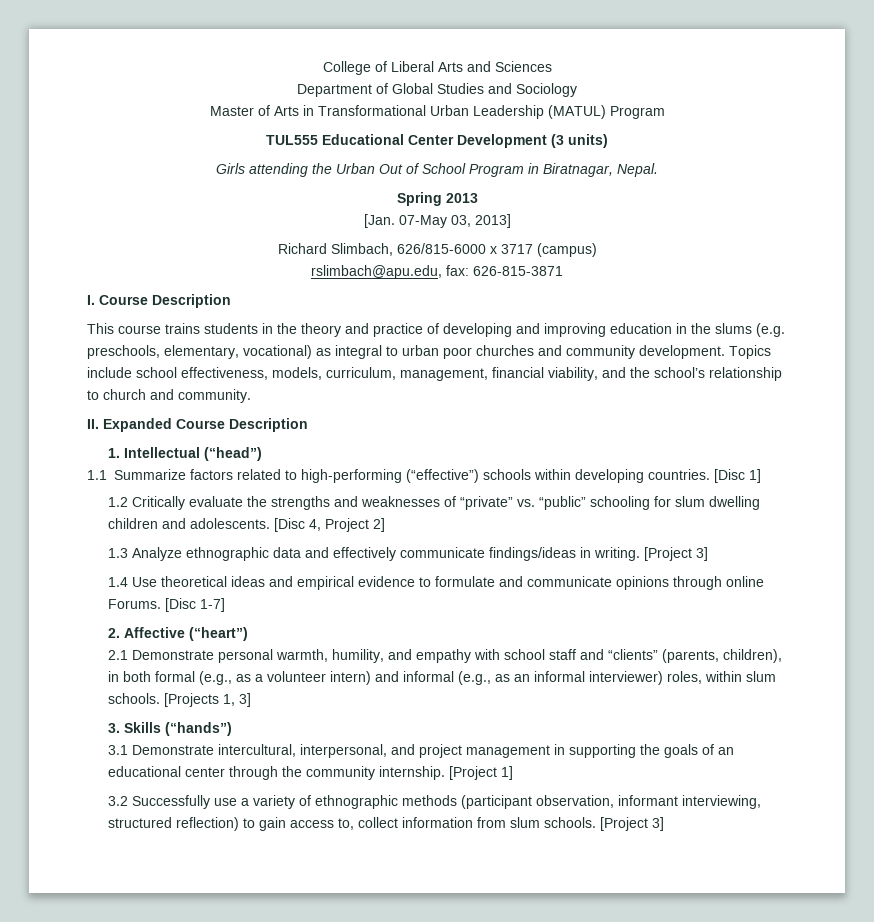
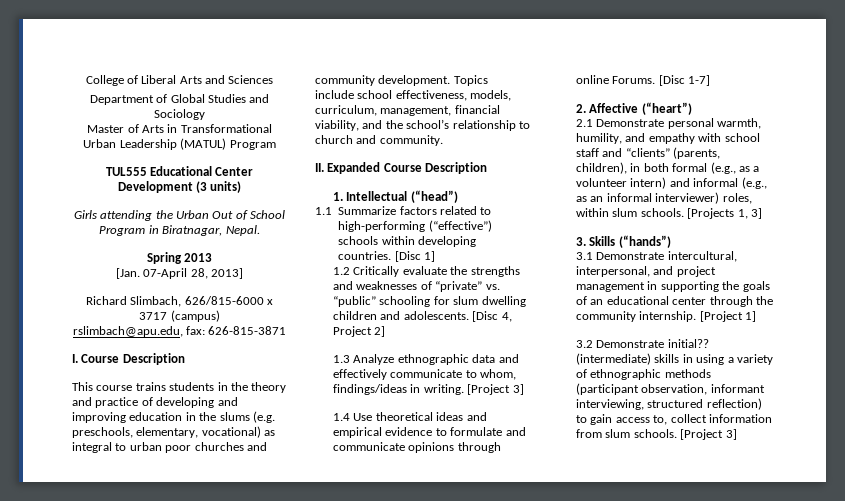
- [Jan. 07-May 03, 2013]
+ [Jan. 07-April 28, 2013]
- 1.3 Analyze ethnographic data and effectively communicate findings/ideas in writing.
+ 1.3 Analyze ethnographic data and effectively communicate to whom, findings/ideas in writing.
- 3.2 Successfully use a variety of ethnographic methods (participant observation, informant interviewing, structured reflection) to gain access to, collect information from slum schools.
+ 3.2 Demonstrate initial?? (intermediate) skills in using a variety of ethnographic methods (participant observation, informant interviewing, structured reflection) to gain access to, collect information from slum schools.

